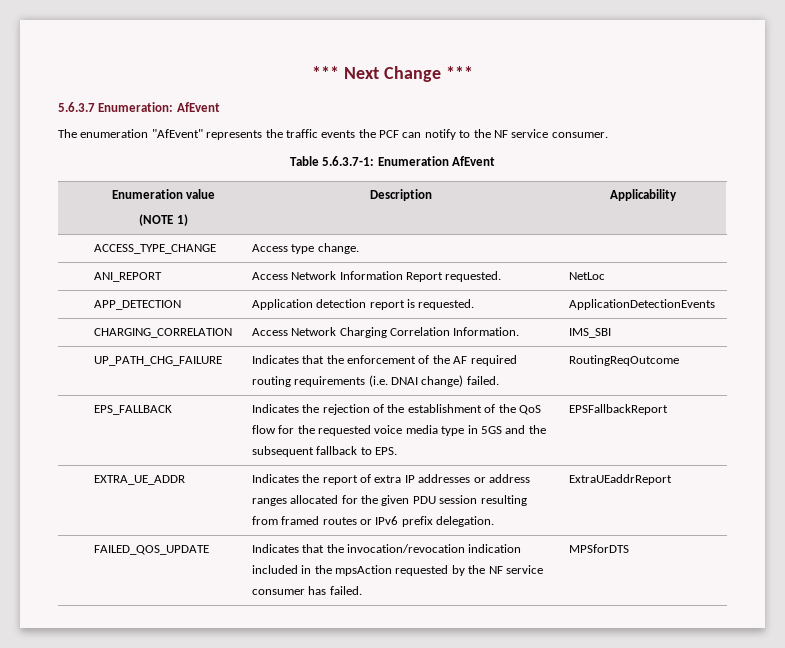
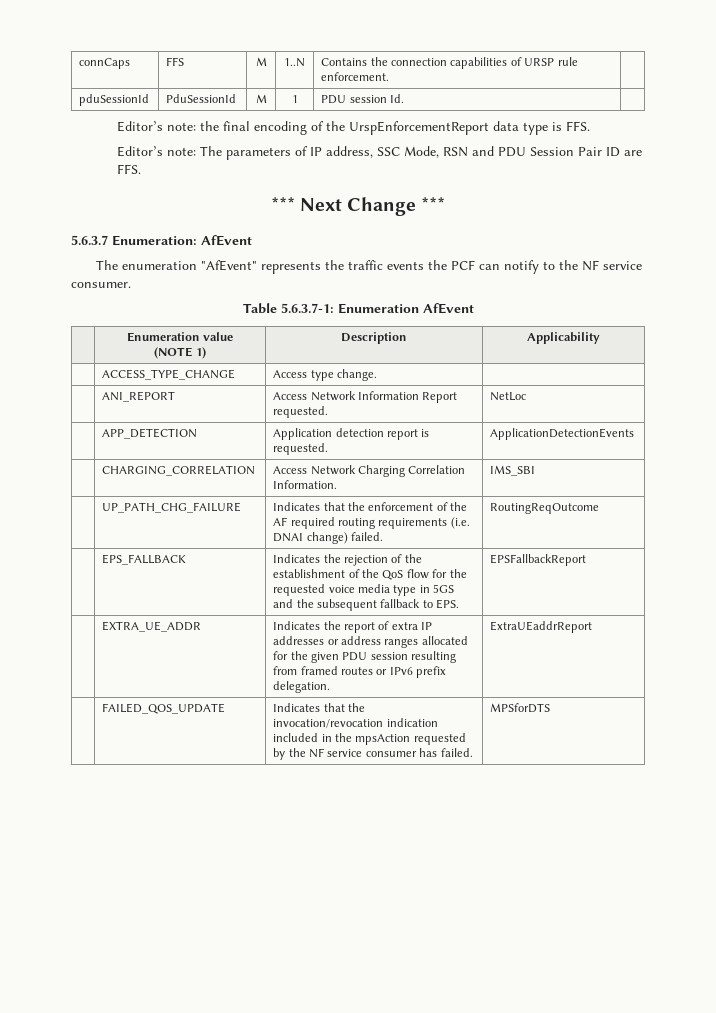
+ connCaps | FFS | M | 1..N | Contains the connection capabilities of URSP rule enforcement. |
+ pduSessionId | PduSessionId | M | 1 | PDU session Id. |
+ Editor’s note: the final encoding of the UrspEnforcementReport data type is FFS.
+ Editor’s note: The parameters of IP address, SSC Mode, RSN and PDU Session Pair ID are FFS.

